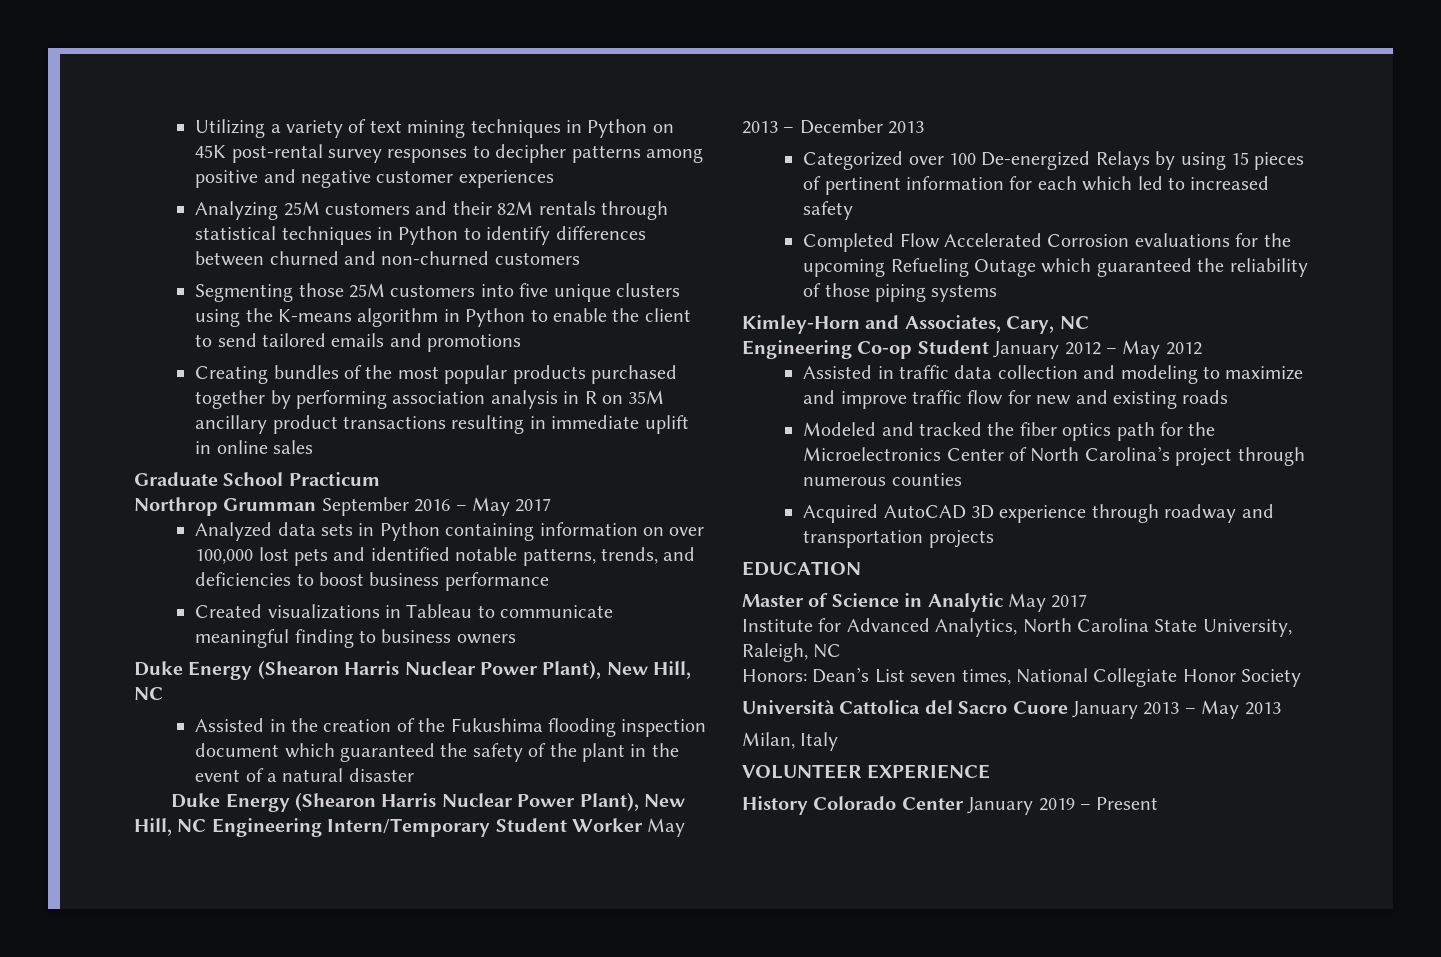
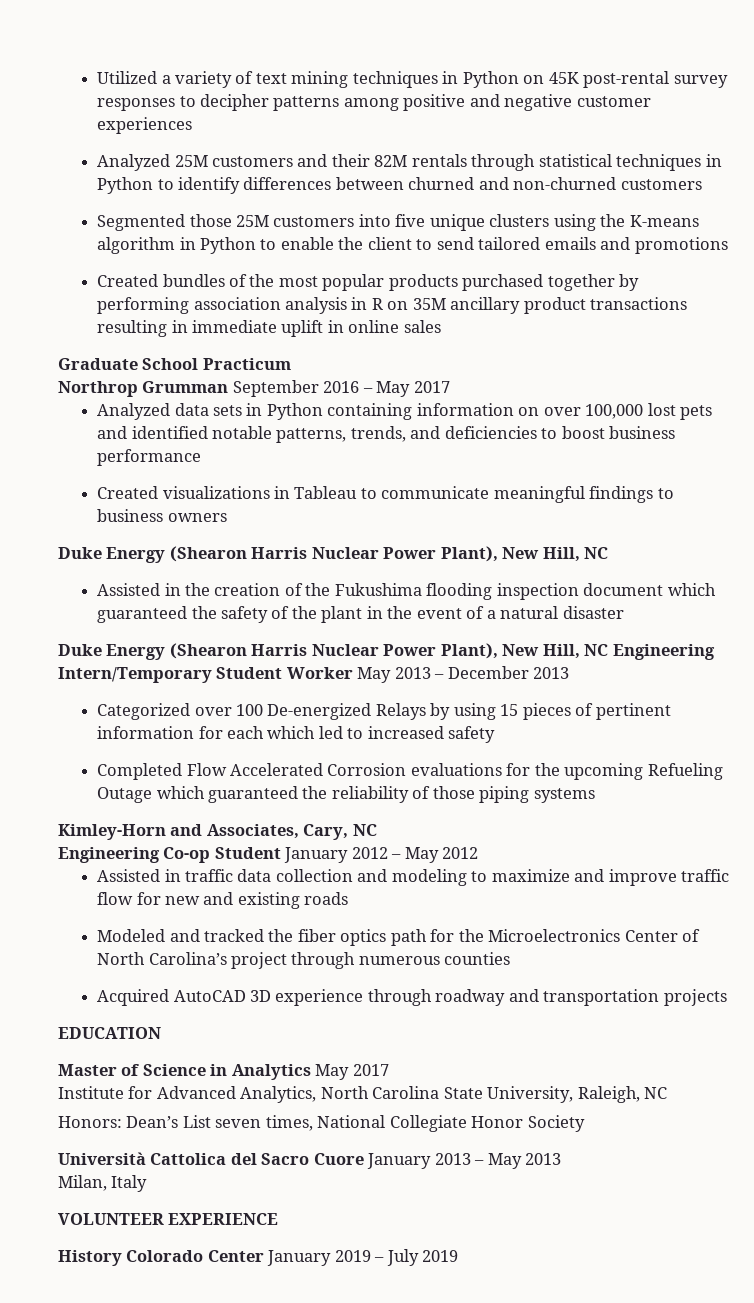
- Utilizing a variety of text mining techniques in Python on 45K post-rental survey responses to decipher patterns among positive and negative customer experiences
+ Utilized a variety of text mining techniques in Python on 45K post-rental survey responses to decipher patterns among positive and negative customer experiences
- Analyzing 25M customers and their 82M rentals through statistical techniques in Python to identify differences between churned and non-churned customers
+ Analyzed 25M customers and their 82M rentals through statistical techniques in Python to identify differences between churned and non-churned customers
- Segmenting those 25M customers into five unique clusters using the K-means algorithm in Python to enable the client to send tailored emails and promotions
+ Segmented those 25M customers into five unique clusters using the K-means algorithm in Python to enable the client to send tailored emails and promotions
- Creating bundles of the most popular products purchased together by performing association analysis in R on 35M ancillary product transactions resulting in immediate uplift in online sales
+ Created bundles of the most popular products purchased together by performing association analysis in R on 35M ancillary product transactions resulting in immediate uplift in online sales
- Created visualizations in Tableau to communicate meaningful finding to business owners
+ Created visualizations in Tableau to communicate meaningful findings to business owners
- Master of Science in Analytic May 2017
+ Master of Science in Analytics May 2017
- History Colorado Center January 2019 – Present
+ History Colorado Center January 2019 – July 2019

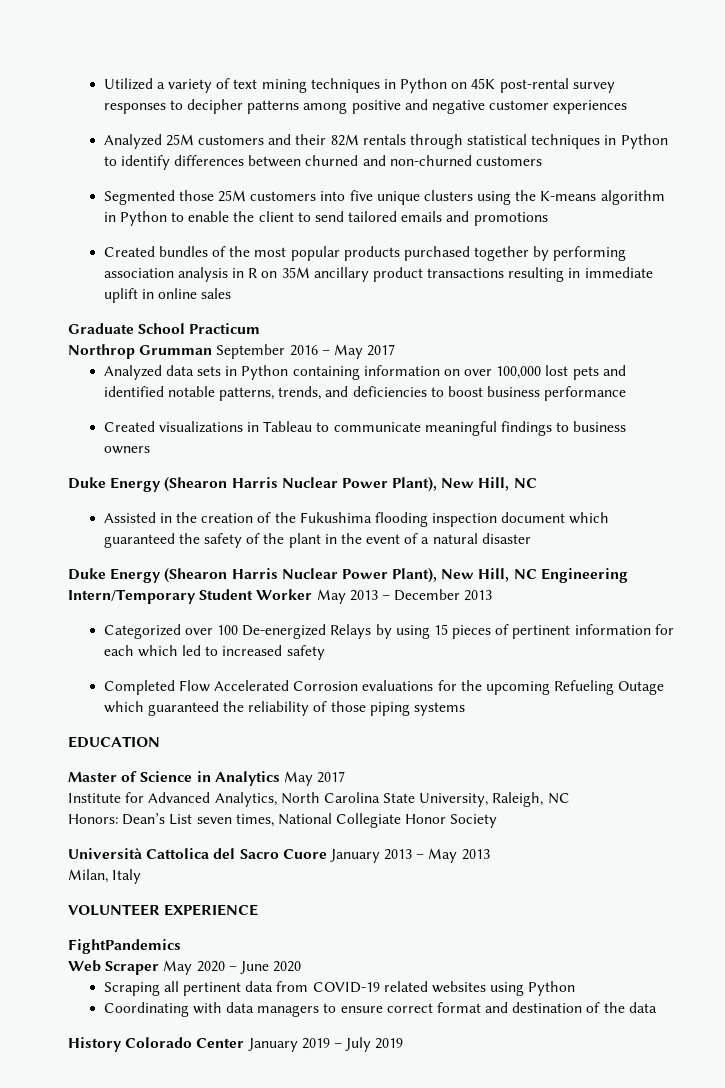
- Kimley-Horn and Associates, Cary, NC
- Engineering Co-op Student January 2012 – May 2012
- Assisted in traffic data collection and modeling to maximize and improve traffic flow for new and existing roads
- Modeled and tracked the fiber optics path for the Microelectronics Center of North Carolina’s project through numerous counties
- Acquired AutoCAD 3D experience through roadway and transportation projects
+ FightPandemics
+ Web Scraper May 2020 – June 2020
+ Scraping all pertinent data from COVID-19 related websites using Python
+ Coordinating with data managers to ensure correct format and destination of the data

